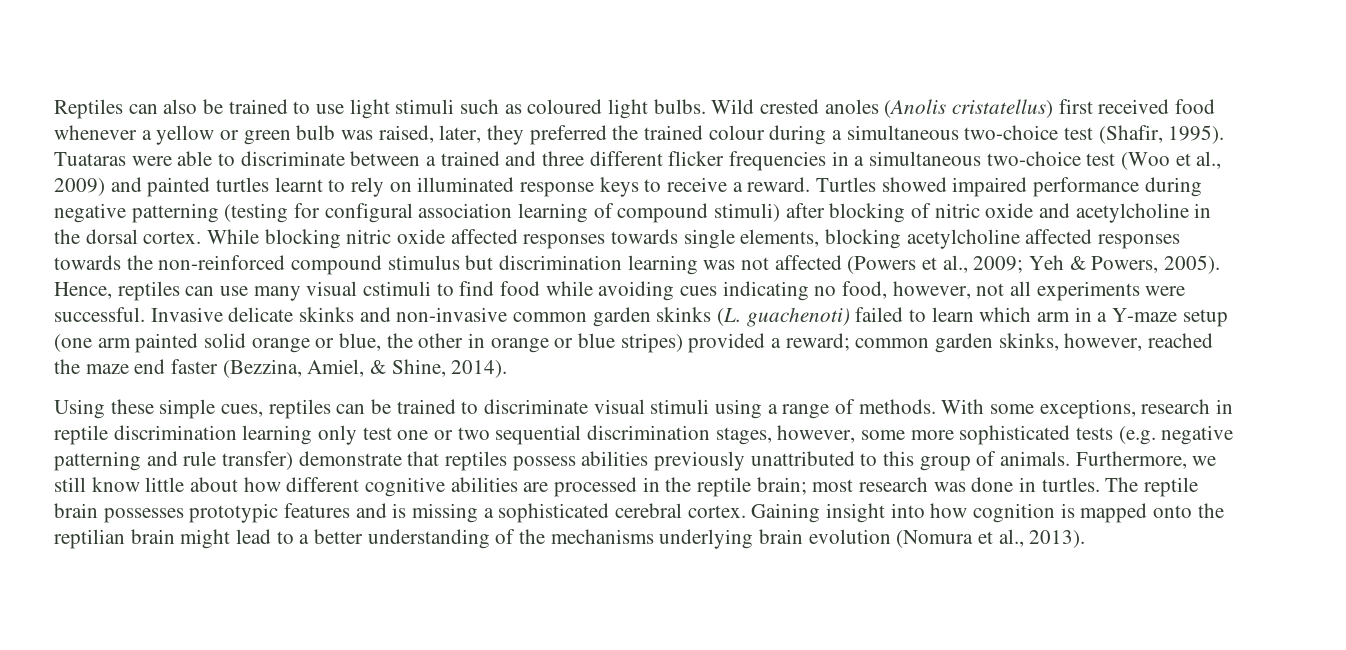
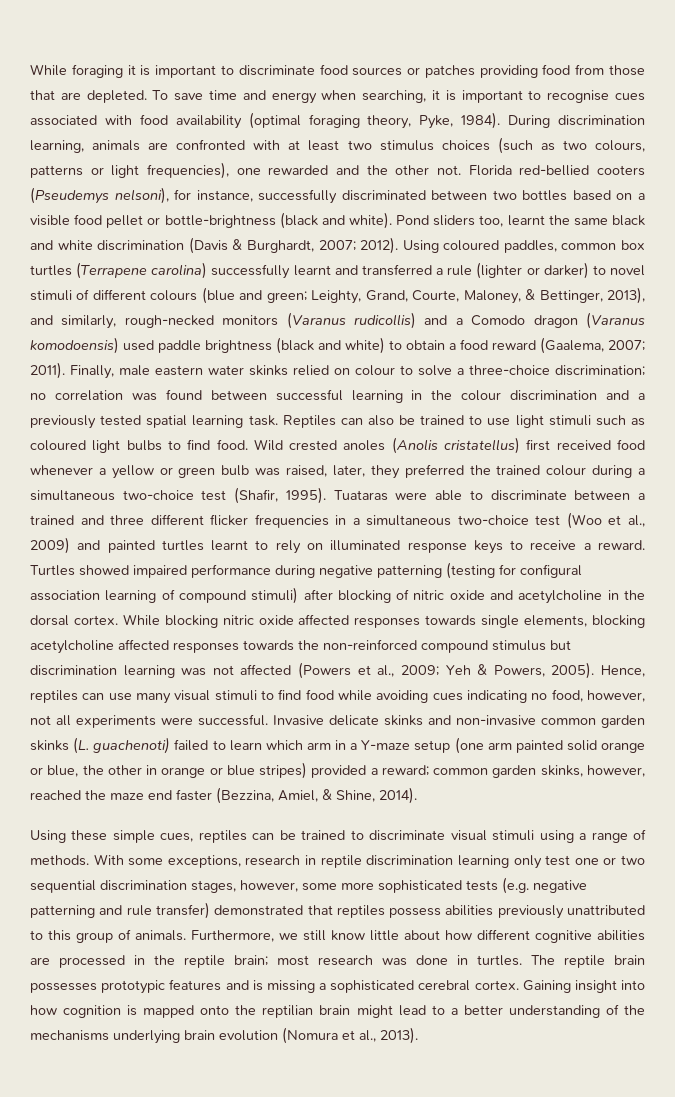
+ While foraging it is important to discriminate food sources or patches providing food from those that are depleted. To save time and energy when searching, it is important to recognise cues associated with food availability (optimal foraging theory, Pyke, 1984). During discrimination learning, animals are confronted with at least two stimulus choices (such as two colours, patterns or light frequencies), one rewarded and the other not. Florida red-bellied cooters (Pseudemys nelsoni), for instance, successfully discriminated between two bottles based on a visible food pellet or bottle-brightness (black and white). Pond sliders too, learnt the same black and white discrimination (Davis & Burghardt, 2007; 2012). Using coloured paddles, common box turtles (Terrapene carolina) successfully learnt and transferred a rule (lighter or darker) to novel stimuli of different colours (blue and green; Leighty, Grand, Courte, Maloney, & Bettinger, 2013), and similarly, rough-necked monitors (Varanus rudicollis) and a Comodo dragon (Varanus komodoensis) used paddle brightness (black and white) to obtain a food reward (Gaalema, 2007; 2011). Finally, male eastern water skinks relied on colour to solve a three-choice discrimination; no correlation was found between successful learning in the colour discrimination and a previously tested spatial learning task.
- Reptiles can also be trained to use light stimuli such as coloured light bulbs.
+ Reptiles can also be trained to use light stimuli such as coloured light bulbs to find food.
- Hence, reptiles can use many visual cstimuli to find food while avoiding cues indicating no food, however, not all experiments were successful.
+ Hence, reptiles can use many visual stimuli to find food while avoiding cues indicating no food, however, not all experiments were successful.
- With some exceptions, research in reptile discrimination learning only test one or two sequential discrimination stages, however, some more sophisticated tests (e.g. negative patterning and rule transfer) demonstrate that reptiles possess abilities previously unattributed to this group of animals.
+ With some exceptions, research in reptile discrimination learning only test one or two sequential discrimination stages, however, some more sophisticated tests (e.g. negative patterning and rule transfer) demonstrated that reptiles possess abilities previously unattributed to this group of animals.

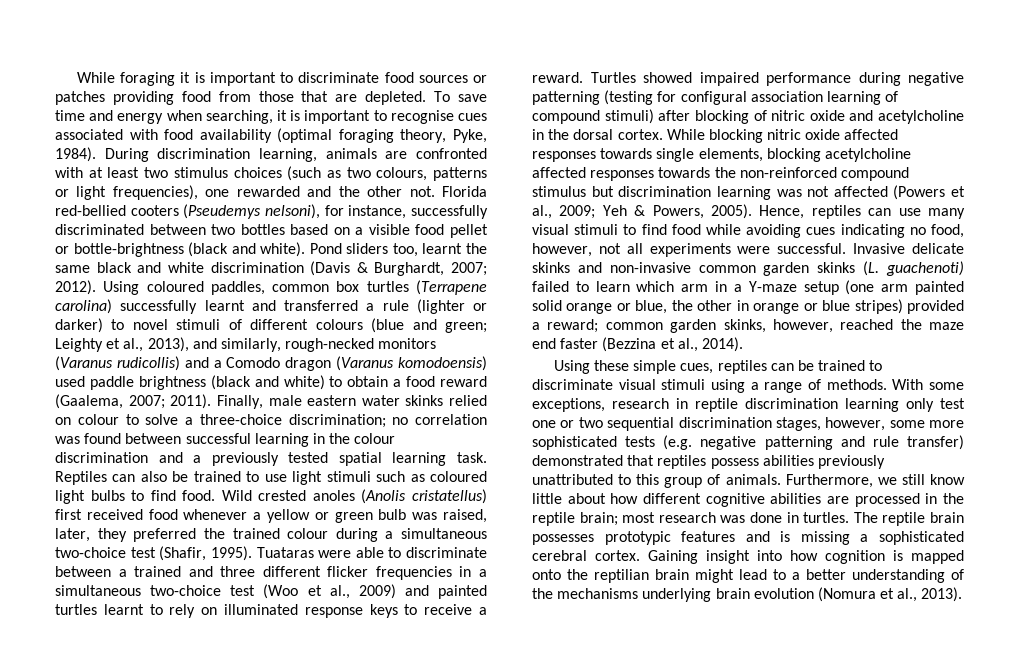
- Using coloured paddles, common box turtles (Terrapene carolina) successfully learnt and transferred a rule (lighter or darker) to novel stimuli of different colours (blue and green; Leighty, Grand, Courte, Maloney, & Bettinger, 2013), and similarly, rough-necked monitors (Varanus rudicollis) and a Comodo dragon (Varanus komodoensis) used paddle brightness (black and white) to obtain a food reward (Gaalema, 2007; 2011).
+ Using coloured paddles, common box turtles (Terrapene carolina) successfully learnt and transferred a rule (lighter or darker) to novel stimuli of different colours (blue and green; Leighty et al., 2013), and similarly, rough-necked monitors (Varanus rudicollis) and a Comodo dragon (Varanus komodoensis) used paddle brightness (black and white) to obtain a food reward (Gaalema, 2007; 2011).
- Invasive delicate skinks and non-invasive common garden skinks (L. guachenoti) failed to learn which arm in a Y-maze setup (one arm painted solid orange or blue, the other in orange or blue stripes) provided a reward; common garden skinks, however, reached the maze end faster (Bezzina, Amiel, & Shine, 2014).
+ Invasive delicate skinks and non-invasive common garden skinks (L. guachenoti) failed to learn which arm in a Y-maze setup (one arm painted solid orange or blue, the other in orange or blue stripes) provided a reward; common garden skinks, however, reached the maze end faster (Bezzina et al., 2014).

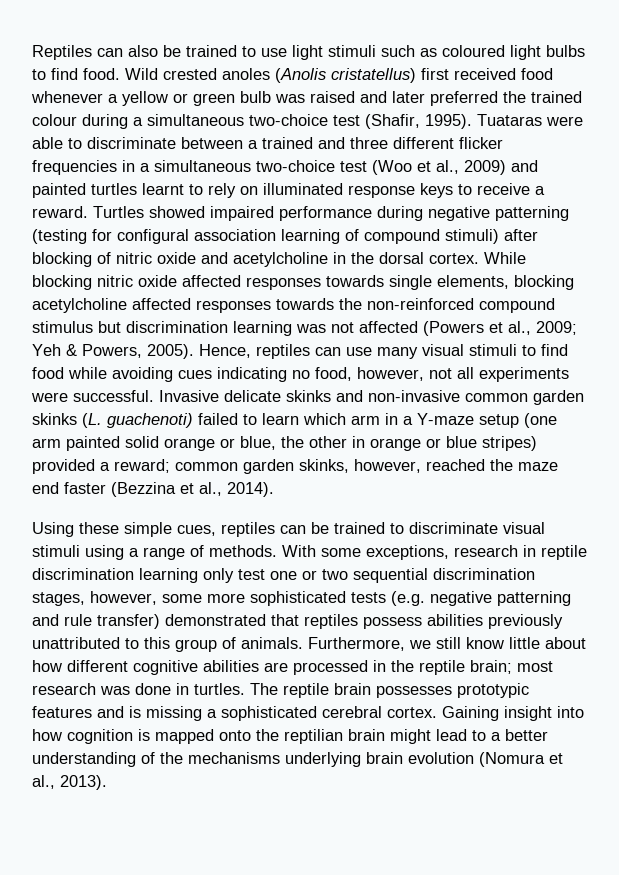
- While foraging it is important to discriminate food sources or patches providing food from those that are depleted. To save time and energy when searching, it is important to recognise cues associated with food availability (optimal foraging theory, Pyke, 1984). During discrimination learning, animals are confronted with at least two stimulus choices (such as two colours, patterns or light frequencies), one rewarded and the other not. Florida red-bellied cooters (Pseudemys nelsoni), for instance, successfully discriminated between two bottles based on a visible food pellet or bottle-brightness (black and white). Pond sliders too, learnt the same black and white discrimination (Davis & Burghardt, 2007; 2012). Using coloured paddles, common box turtles (Terrapene carolina) successfully learnt and transferred a rule (lighter or darker) to novel stimuli of different colours (blue and green; Leighty et al., 2013), and similarly, rough-necked monitors (Varanus rudicollis) and a Comodo dragon (Varanus komodoensis) used paddle brightness (black and white) to obtain a food reward (Gaalema, 2007; 2011). Finally, male eastern water skinks relied on colour to solve a three-choice discrimination; no correlation was found between successful learning in the colour discrimination and a previously tested spatial learning task.
- Wild crested anoles (Anolis cristatellus) first received food whenever a yellow or green bulb was raised, later, they preferred the trained colour during a simultaneous two-choice test (Shafir, 1995).
+ Wild crested anoles (Anolis cristatellus) first received food whenever a yellow or green bulb was raised and later preferred the trained colour during a simultaneous two-choice test (Shafir, 1995).

